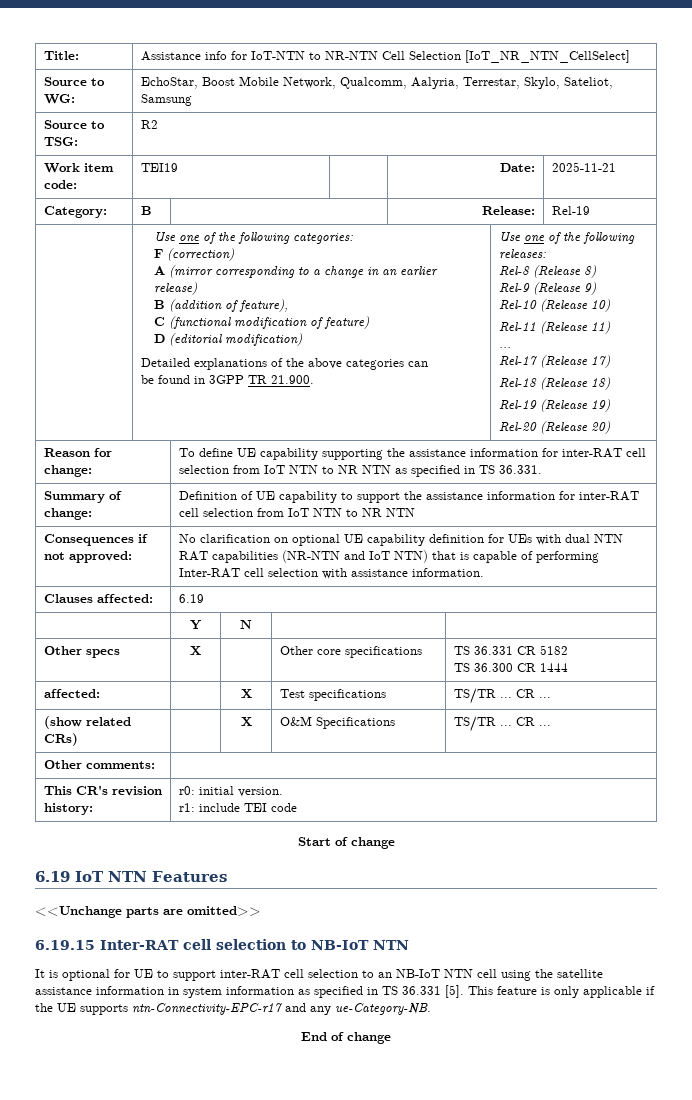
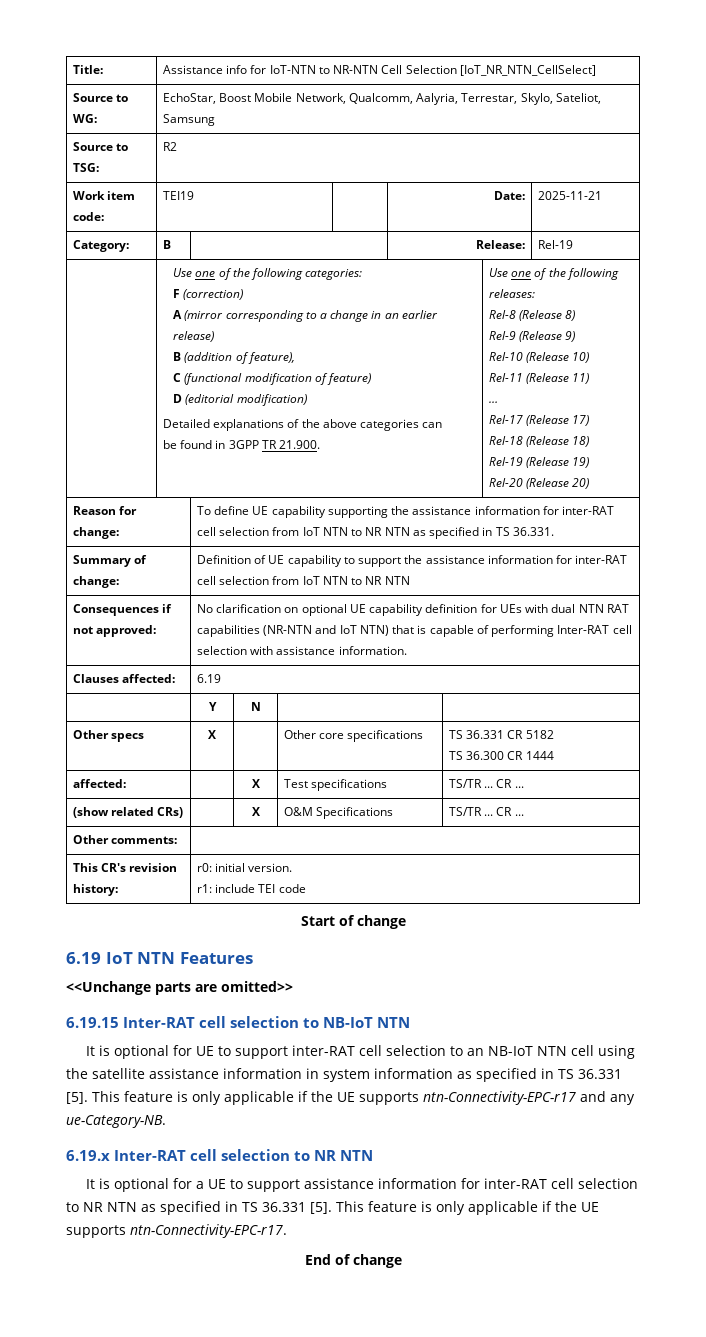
+ 6.19.x Inter-RAT cell selection to NR NTN
+ It is optional for a UE to support assistance information for inter-RAT cell selection to NR NTN as specified in TS 36.331 [5]. This feature is only applicable if the UE supports ntn-Connectivity-EPC-r17.

